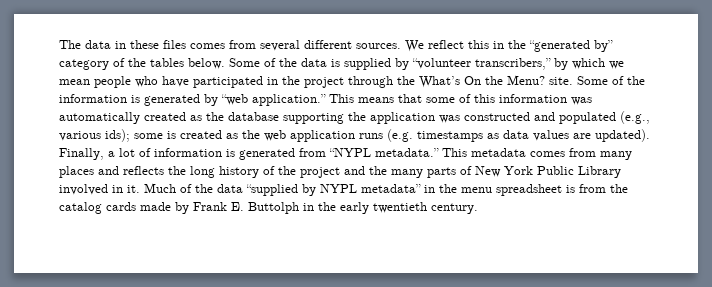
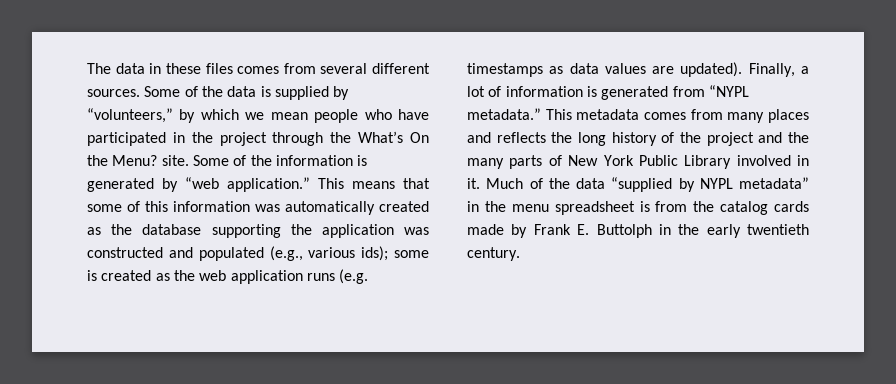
- We reflect this in the “generated by” category of the tables below.
- Some of the data is supplied by “volunteer transcribers,” by which we mean people who have participated in the project through the What’s On the Menu? site.
+ Some of the data is supplied by “volunteers,” by which we mean people who have participated in the project through the What’s On the Menu? site.

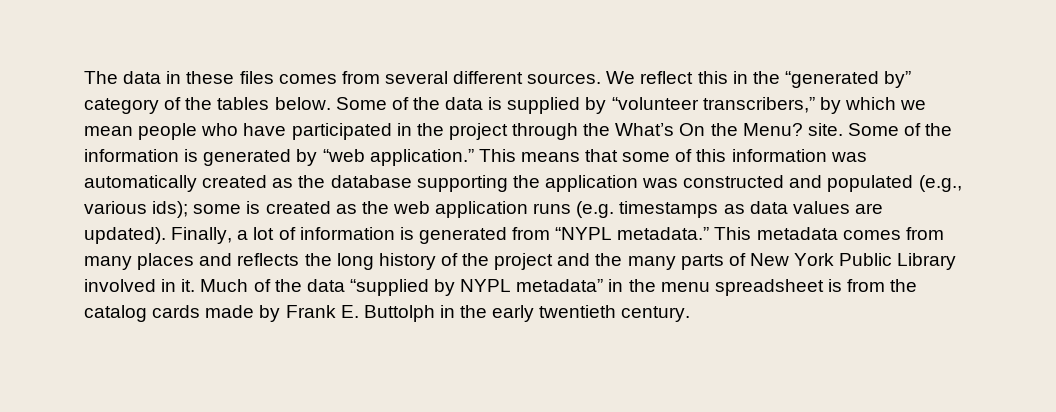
+ We reflect this in the “generated by” category of the tables below.
- Some of the data is supplied by “volunteers,” by which we mean people who have participated in the project through the What’s On the Menu? site.
+ Some of the data is supplied by “volunteer transcribers,” by which we mean people who have participated in the project through the What’s On the Menu? site.

